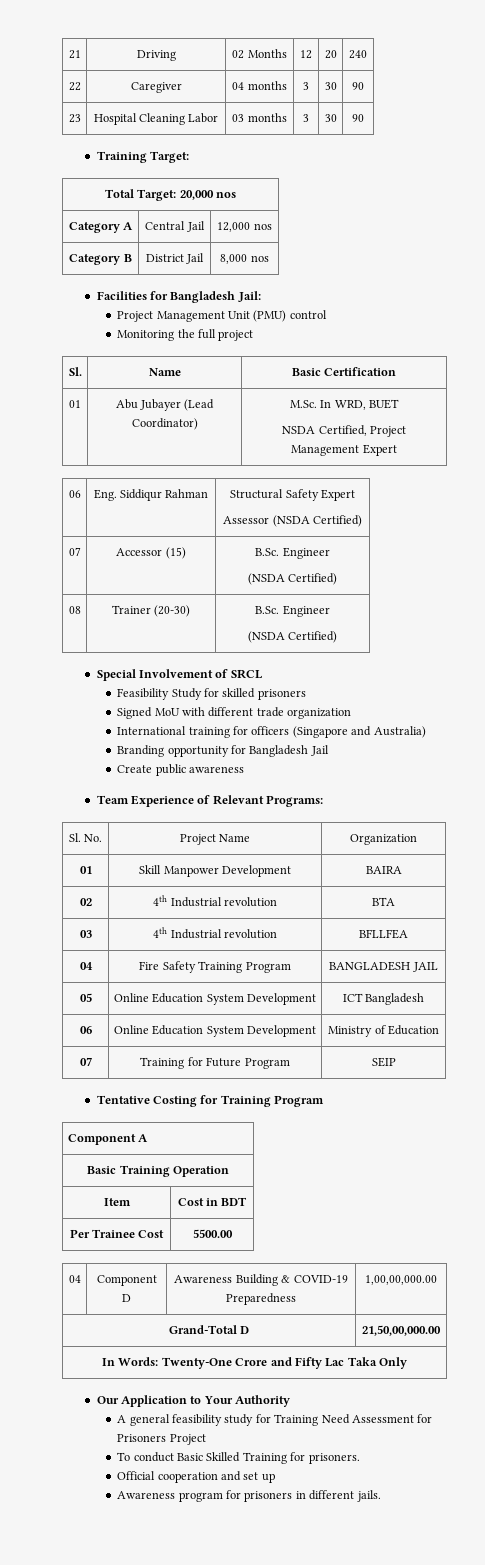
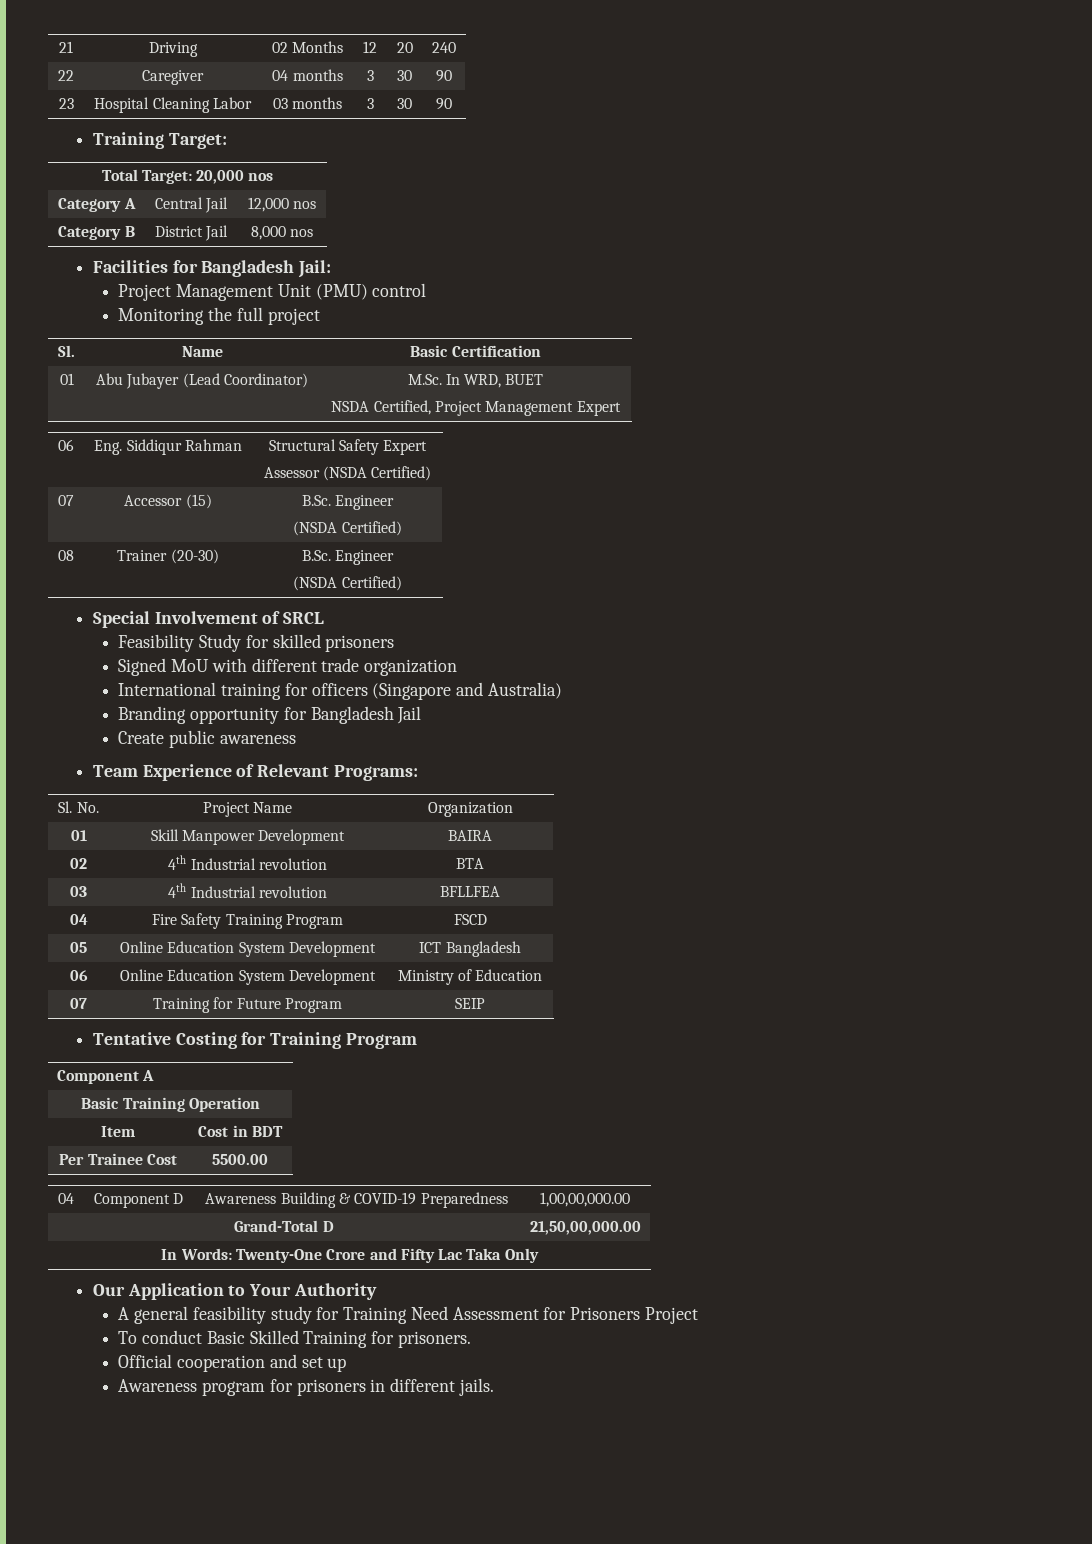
- 04 | Fire Safety Training Program | BANGLADESH JAIL
+ 04 | Fire Safety Training Program | FSCD

